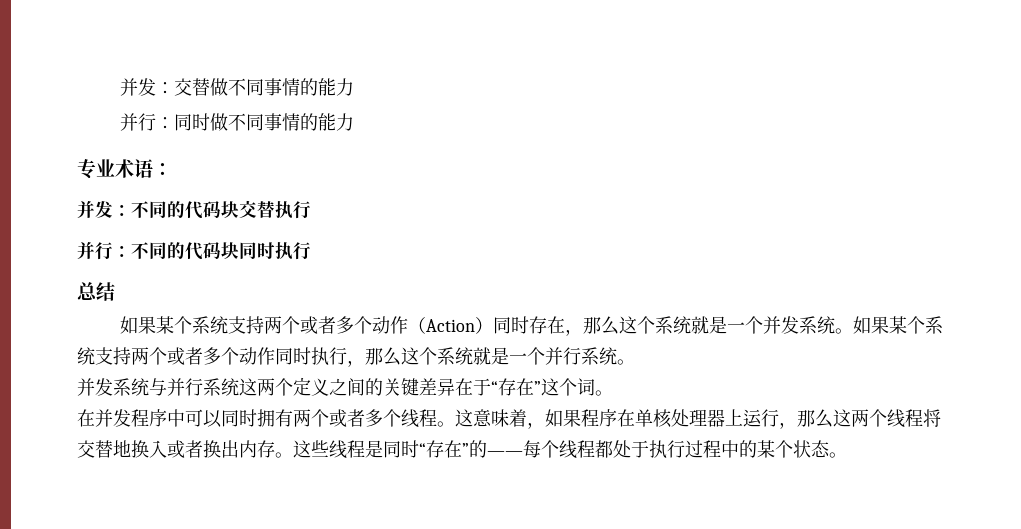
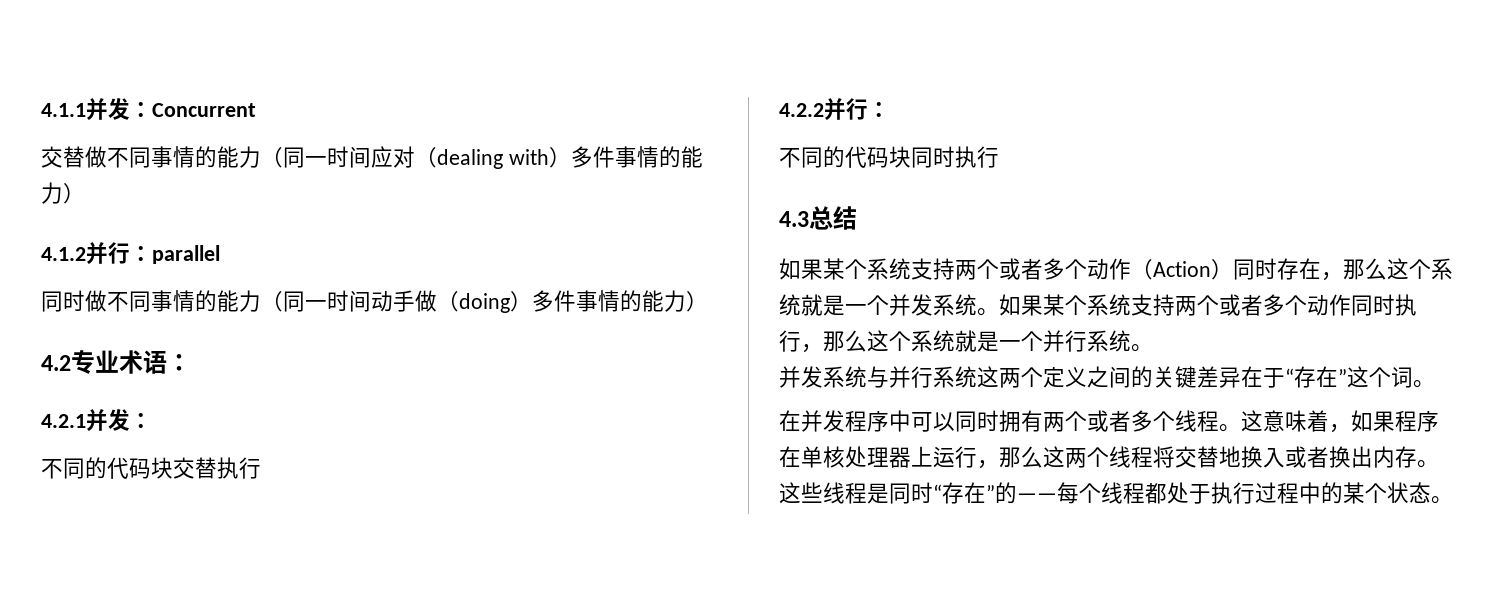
- 并发：交替做不同事情的能力
- 并行：同时做不同事情的能力
- 专业术语：
+ 4.1.1并发：Concurrent
+ 交替做不同事情的能力（同一时间应对（dealing with）多件事情的能力）
+ 4.1.2并行：parallel
+ 同时做不同事情的能力（同一时间动手做（doing）多件事情的能力）
+ 4.2专业术语：
- 并发：不同的代码块交替执行
+ 4.2.1并发：
+ 不同的代码块交替执行
- 并行：不同的代码块同时执行
+ 4.2.2并行：
+ 不同的代码块同时执行
- 总结
+ 4.3总结

